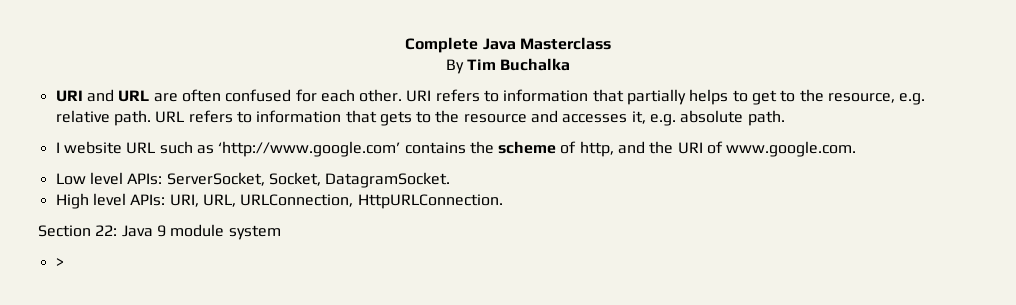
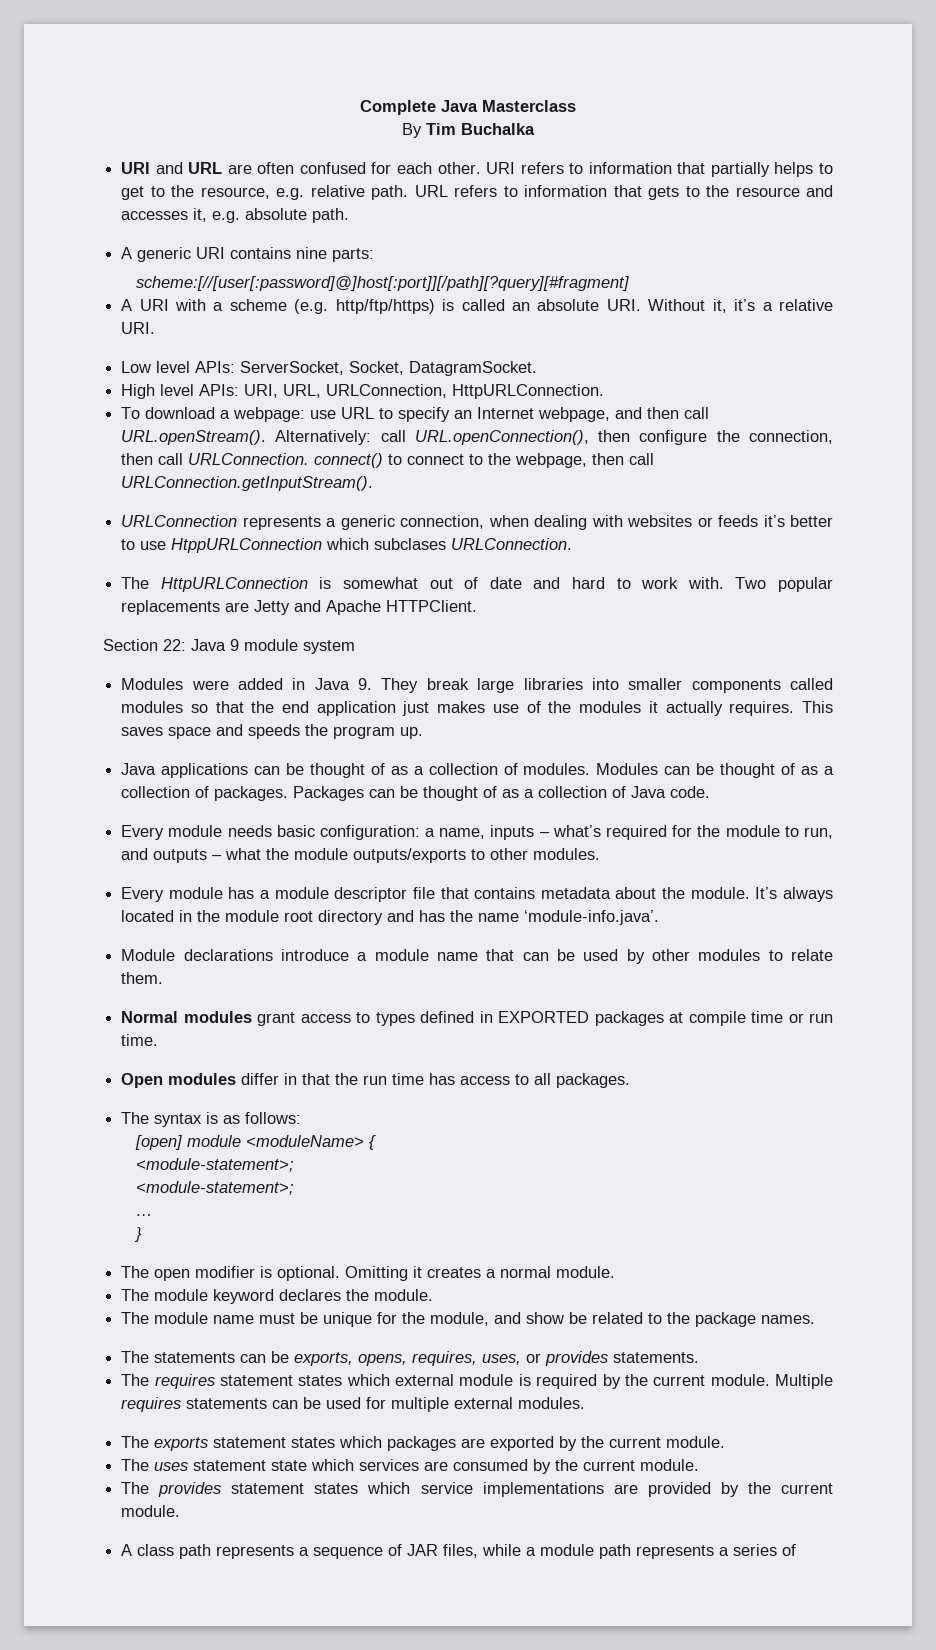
- I website URL such as ‘http://www.google.com’ contains the scheme of http, and the URI of www.google.com.
+ A generic URI contains nine parts:
+ scheme:[//[user[:password]@]host[:port]][/path][?query][#fragment]
+ A URI with a scheme (e.g. http/ftp/https) is called an absolute URI. Without it, it’s a relative URI.
+ To download a webpage: use URL to specify an Internet webpage, and then call URL.openStream(). Alternatively: call URL.openConnection(), then configure the connection, then call URLConnection. connect() to connect to the webpage, then call URLConnection.getInputStream().
+ URLConnection represents a generic connection, when dealing with websites or feeds it’s better to use HtppURLConnection which subclases URLConnection.
+ The HttpURLConnection is somewhat out of date and hard to work with. Two popular replacements are Jetty and Apache HTTPClient.
- >
+ Modules were added in Java 9. They break large libraries into smaller components called modules so that the end application just makes use of the modules it actually requires. This saves space and speeds the program up.
+ Java applications can be thought of as a collection of modules. Modules can be thought of as a collection of packages. Packages can be thought of as a collection of Java code.
+ Every module needs basic configuration: a name, inputs – what’s required for the module to run, and outputs – what the module outputs/exports to other modules.
+ Every module has a module descriptor file that contains metadata about the module. It’s always located in the module root directory and has the name ‘module-info.java’.
+ Module declarations introduce a module name that can be used by other modules to relate them.
+ Normal modules grant access to types defined in EXPORTED packages at compile time or run time.
+ Open modules differ in that the run time has access to all packages.
+ The syntax is as follows:
+ [open] module <moduleName> {
+ <module-statement>;
+ <module-statement>;
+ …
+ }
+ The open modifier is optional. Omitting it creates a normal module.
+ The module keyword declares the module.
+ The module name must be unique for the module, and show be related to the package names.
+ The statements can be exports, opens, requires, uses, or provides statements.
+ The requires statement states which external module is required by the current module. Multiple requires statements can be used for multiple external modules.
+ The exports statement states which packages are exported by the current module.
+ The uses statement state which services are consumed by the current module.
+ The provides statement states which service implementations are provided by the current module.
+ A class path represents a sequence of JAR files, while a module path represents a series of

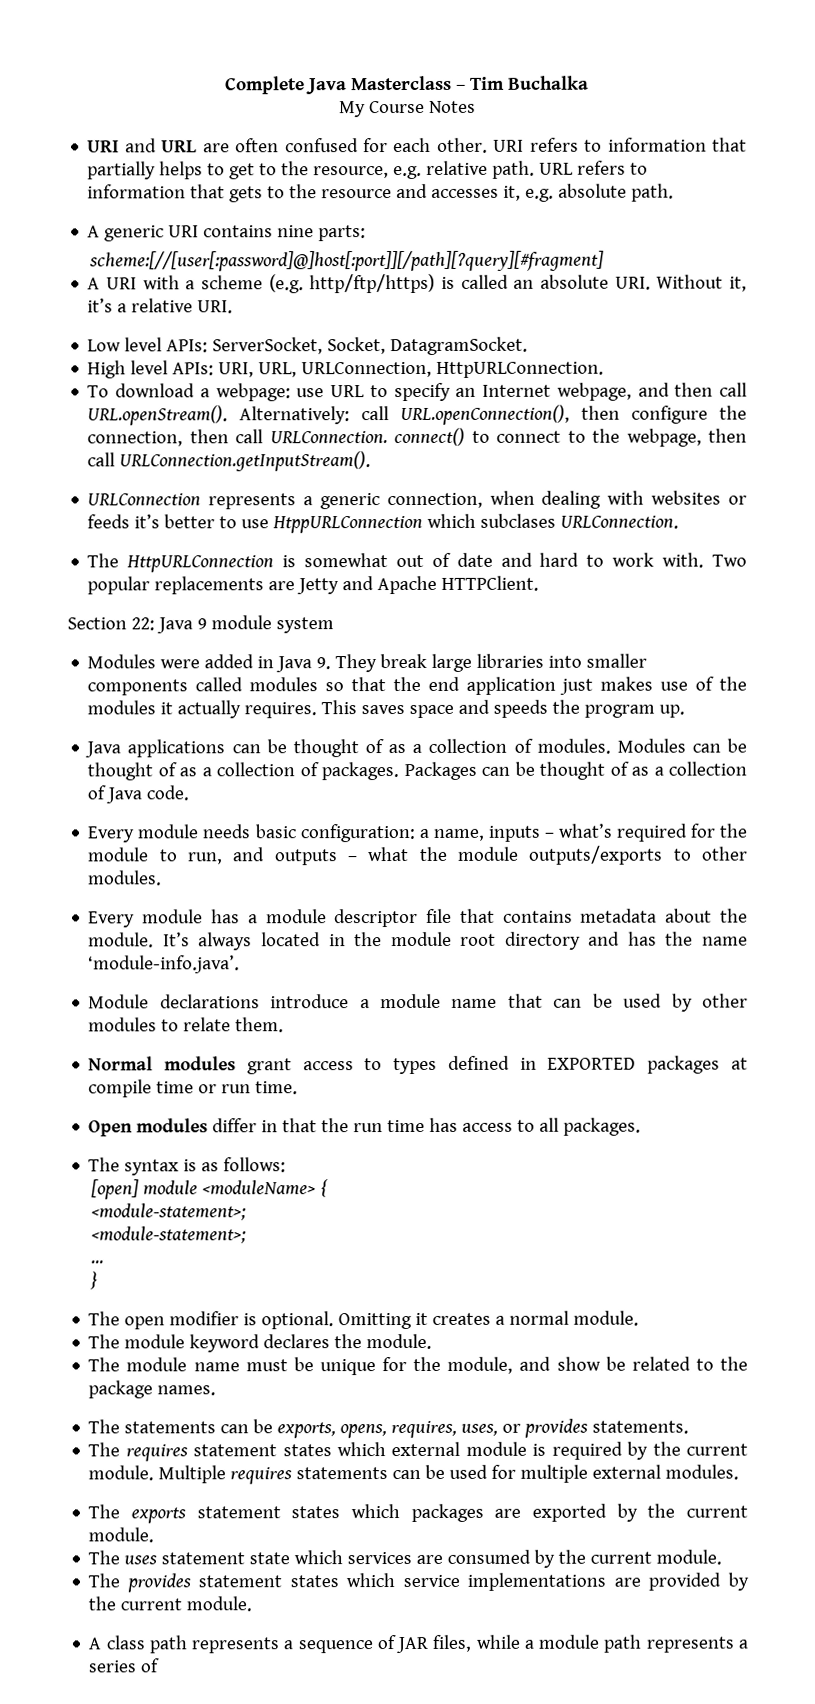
- Complete Java Masterclass
- By Tim Buchalka
+ Complete Java Masterclass – Tim Buchalka
+ My Course Notes

